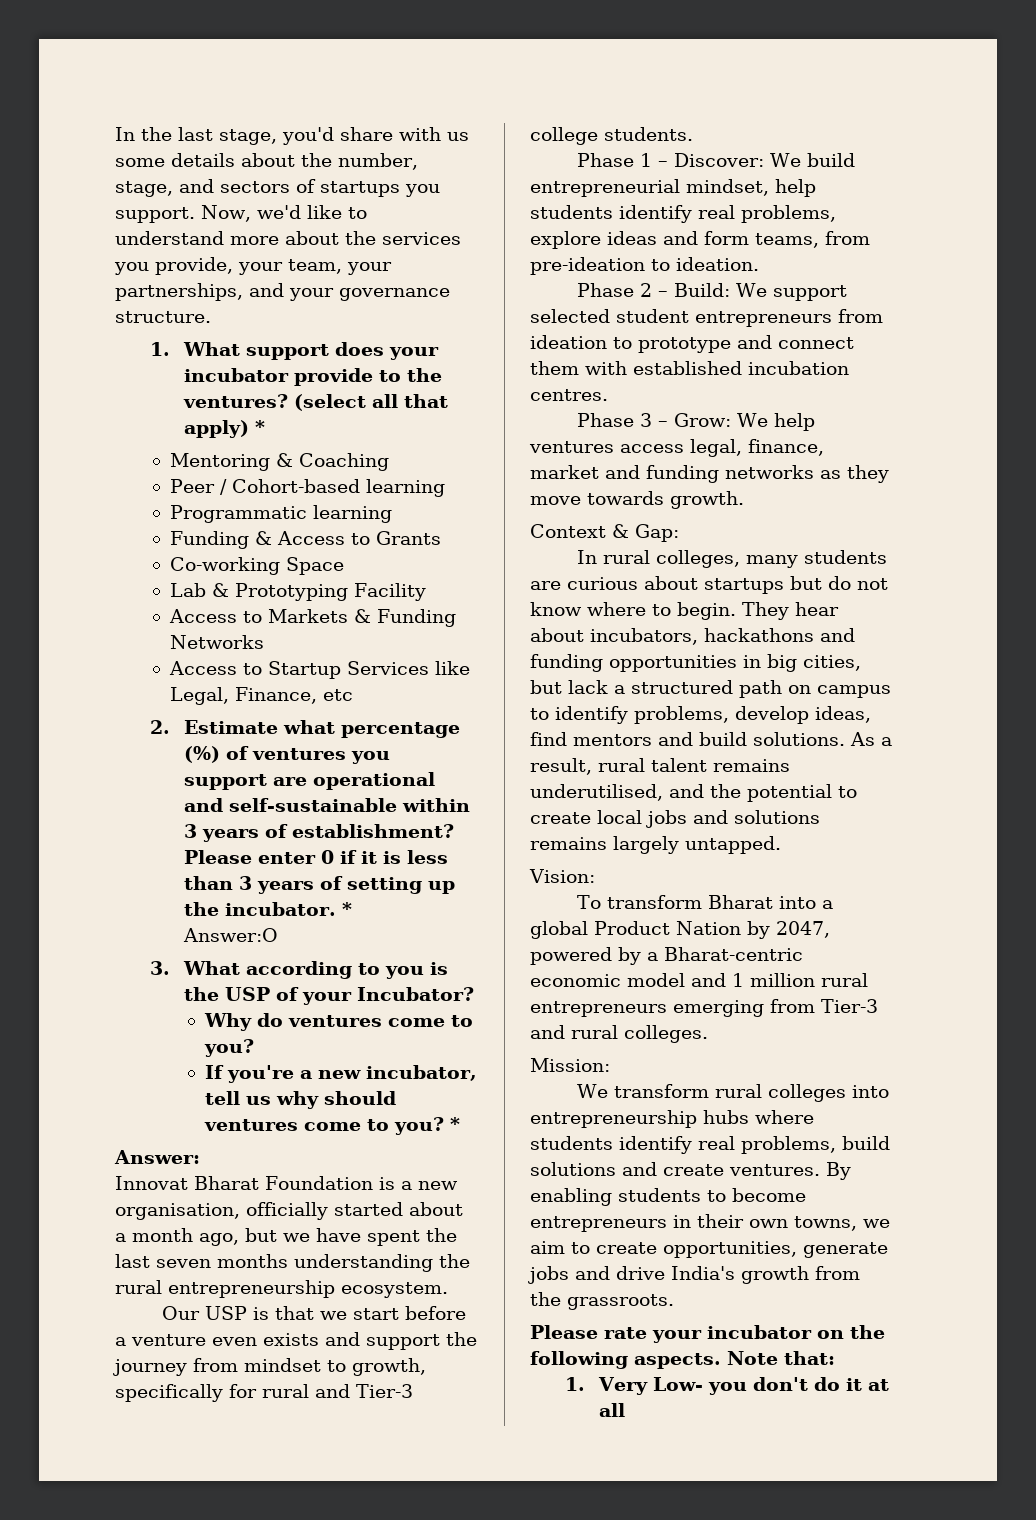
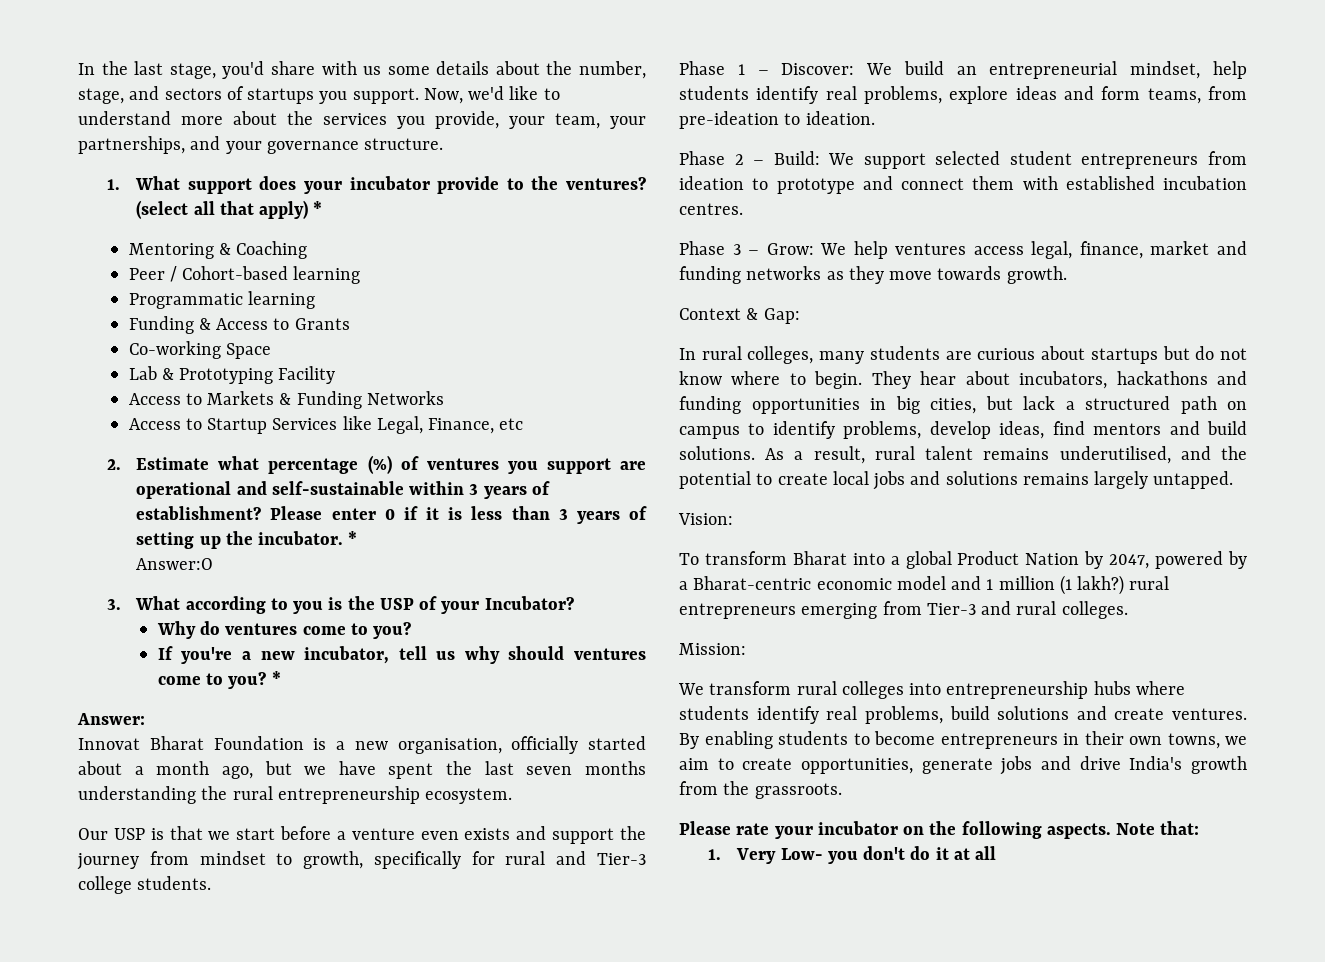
- Phase 1 – Discover: We build entrepreneurial mindset, help students identify real problems, explore ideas and form teams, from pre-ideation to ideation.
+ Phase 1 – Discover: We build an entrepreneurial mindset, help students identify real problems, explore ideas and form teams, from pre-ideation to ideation.
- To transform Bharat into a global Product Nation by 2047, powered by a Bharat-centric economic model and 1 million rural entrepreneurs emerging from Tier-3 and rural colleges.
+ To transform Bharat into a global Product Nation by 2047, powered by a Bharat-centric economic model and 1 million (1 lakh?) rural entrepreneurs emerging from Tier-3 and rural colleges.

